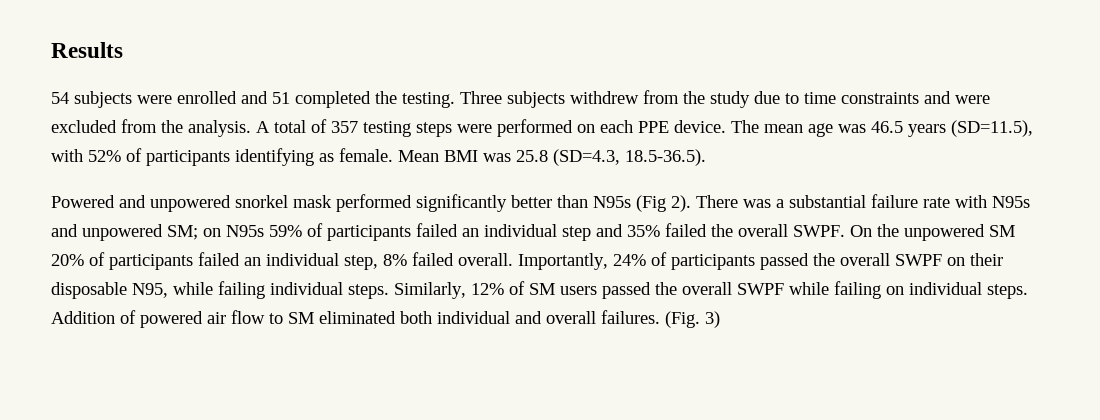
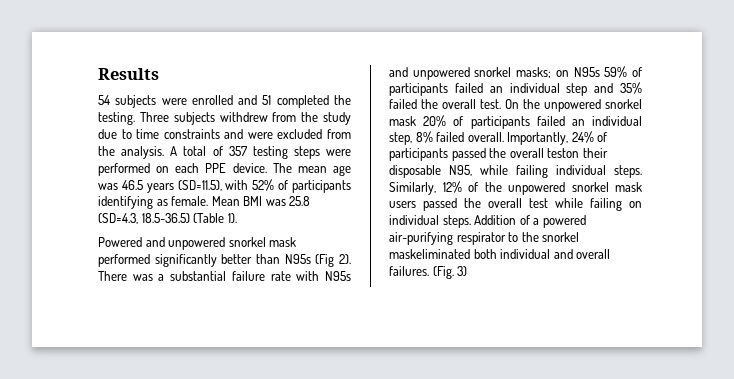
- Mean BMI was 25.8 (SD=4.3, 18.5-36.5).
+ Mean BMI was 25.8 (SD=4.3, 18.5-36.5) (Table 1).
- There was a substantial failure rate with N95s and unpowered SM; on N95s 59% of participants failed an individual step and 35% failed the overall SWPF.
+ There was a substantial failure rate with N95s and unpowered snorkel masks; on N95s 59% of participants failed an individual step and 35% failed the overall test.
- On the unpowered SM 20% of participants failed an individual step, 8% failed overall.
+ On the unpowered snorkel mask 20% of participants failed an individual step, 8% failed overall.
- Importantly, 24% of participants passed the overall SWPF on their disposable N95, while failing individual steps.
+ Importantly, 24% of participants passed the overall teston their disposable N95, while failing individual steps.
- Similarly, 12% of SM users passed the overall SWPF while failing on individual steps.
+ Similarly, 12% of the unpowered snorkel mask users passed the overall test while failing on individual steps.
- Addition of powered air flow to SM eliminated both individual and overall failures.
+ Addition of a powered air-purifying respirator to the snorkel maskeliminated both individual and overall failures.

